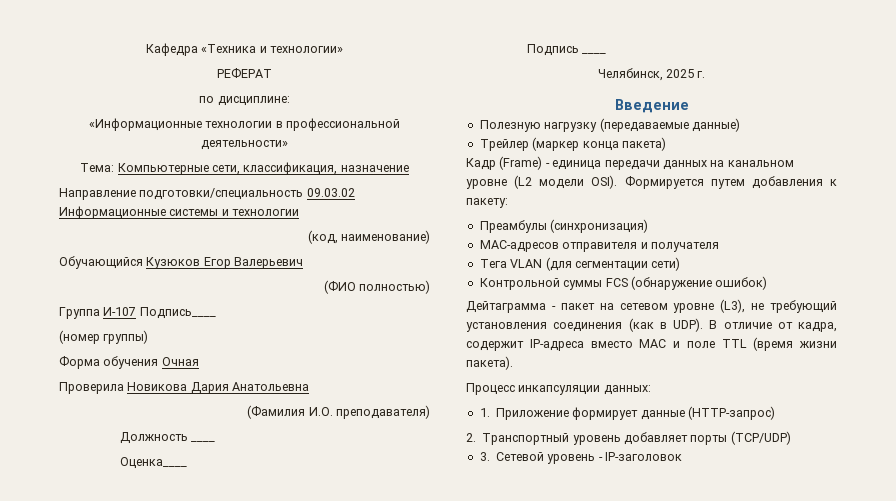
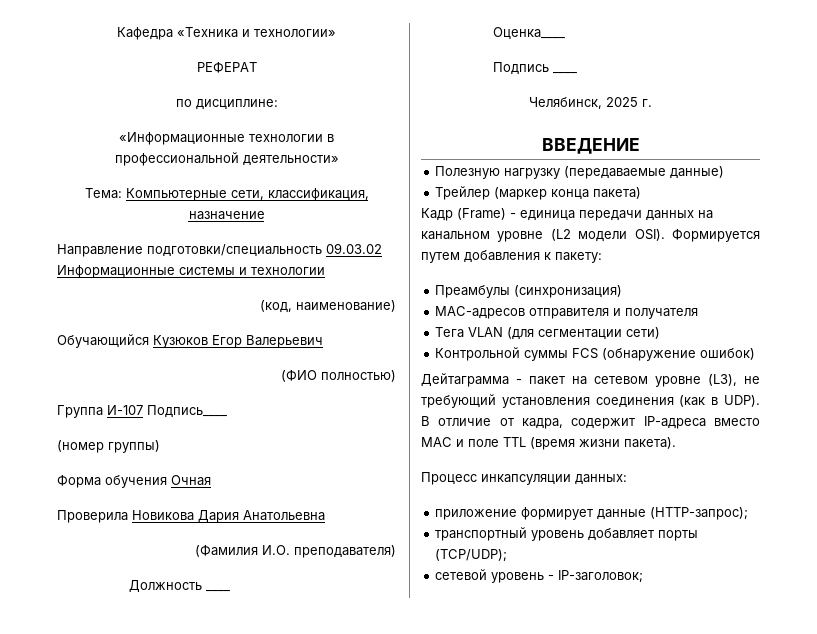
- Введение
+ ВВЕДЕНИЕ
- 1. Приложение формирует данные (HTTP-запрос)
- 2. Транспортный уровень добавляет порты (TCP/UDP)
- 3. Сетевой уровень - IP-заголовок
+ приложение формирует данные (HTTP-запрос);
+ транспортный уровень добавляет порты (TCP/UDP);
+ сетевой уровень - IP-заголовок;

